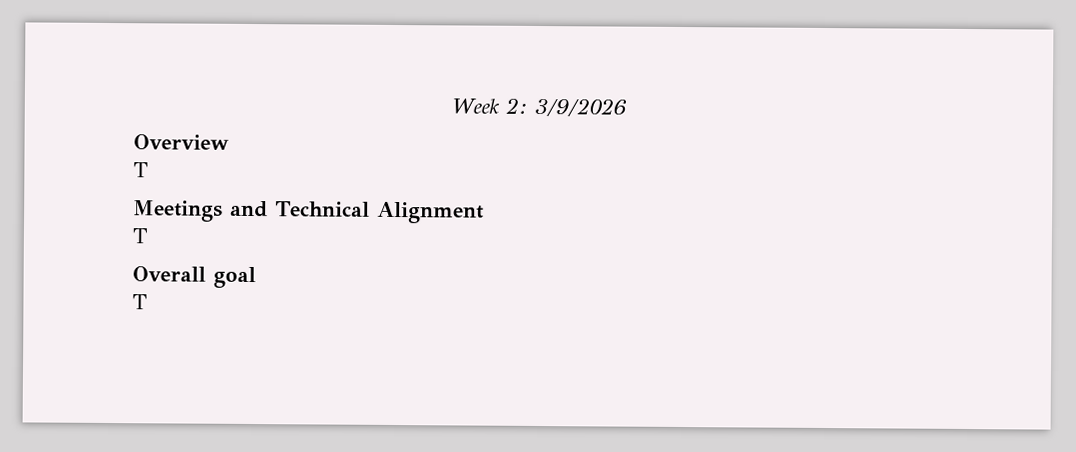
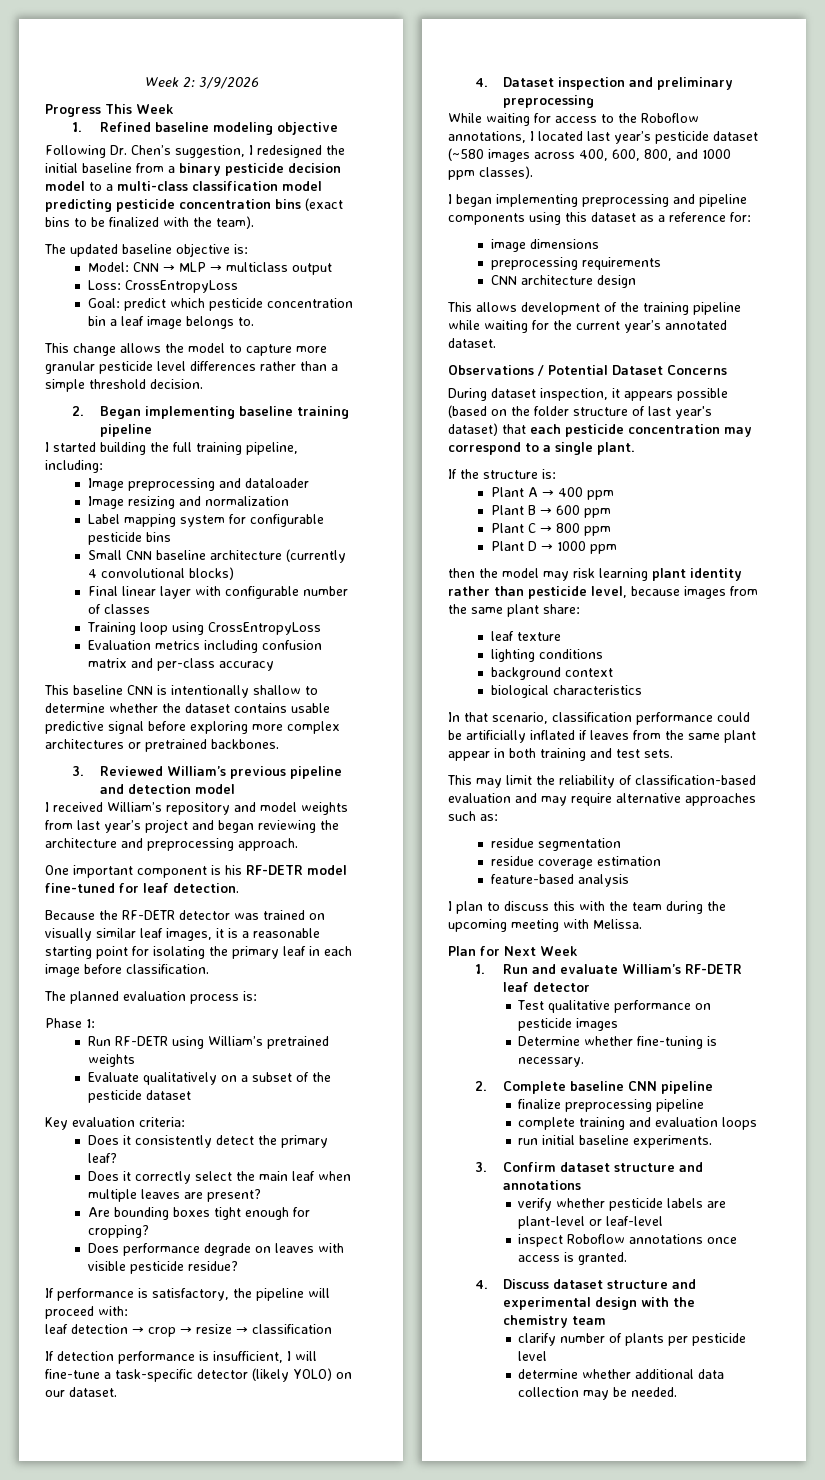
- Overview
- T
- Meetings and Technical Alignment
- T
- Overall goal
- T
+ Progress This Week
+ 1. Refined baseline modeling objective
+ Following Dr. Chen’s suggestion, I redesigned the initial baseline from a binary pesticide decision model to a multi-class classification model predicting pesticide concentration bins (exact bins to be finalized with the team).
+ The updated baseline objective is:
+ Model: CNN → MLP → multiclass output
+ Loss: CrossEntropyLoss
+ Goal: predict which pesticide concentration bin a leaf image belongs to.
+ This change allows the model to capture more granular pesticide level differences rather than a simple threshold decision.
+ 2. Began implementing baseline training pipeline
+ I started building the full training pipeline, including:
+ Image preprocessing and dataloader
+ Image resizing and normalization
+ Label mapping system for configurable pesticide bins
+ Small CNN baseline architecture (currently 4 convolutional blocks)
+ Final linear layer with configurable number of classes
+ Training loop using CrossEntropyLoss
+ Evaluation metrics including confusion matrix and per-class accuracy
+ This baseline CNN is intentionally shallow to determine whether the dataset contains usable predictive signal before exploring more complex architectures or pretrained backbones.
+ 3. Reviewed William’s previous pipeline and detection model
+ I received William’s repository and model weights from last year’s project and began reviewing the architecture and preprocessing approach.
+ One important component is his RF-DETR model fine-tuned for leaf detection.
+ Because the RF-DETR detector was trained on visually similar leaf images, it is a reasonable starting point for isolating the primary leaf in each image before classification.
+ The planned evaluation process is:
+ Phase 1:
+ Run RF-DETR using William’s pretrained weights
+ Evaluate qualitatively on a subset of the pesticide dataset
+ Key evaluation criteria:
+ Does it consistently detect the primary leaf?
+ Does it correctly select the main leaf when multiple leaves are present?
+ Are bounding boxes tight enough for cropping?
+ Does performance degrade on leaves with visible pesticide residue?
+ If performance is satisfactory, the pipeline will proceed with:
+ leaf detection → crop → resize → classification
+ If detection performance is insufficient, I will fine-tune a task-specific detector (likely YOLO) on our dataset.
+ 4. Dataset inspection and preliminary preprocessing
+ While waiting for access to the Roboflow annotations, I located last year’s pesticide dataset (~580 images across 400, 600, 800, and 1000 ppm classes).
+ I began implementing preprocessing and pipeline components using this dataset as a reference for:
+ image dimensions
+ preprocessing requirements
+ CNN architecture design
+ This allows development of the training pipeline while waiting for the current year’s annotated dataset.
+ Observations / Potential Dataset Concerns
+ During dataset inspection, it appears possible (based on the folder structure of last year's dataset) that each pesticide concentration may correspond to a single plant.
+ If the structure is:
+ Plant A → 400 ppm
+ Plant B → 600 ppm
+ Plant C → 800 ppm
+ Plant D → 1000 ppm
+ then the model may risk learning plant identity rather than pesticide level, because images from the same plant share:
+ leaf texture
+ lighting conditions
+ background context
+ biological characteristics
+ In that scenario, classification performance could be artificially inflated if leaves from the same plant appear in both training and test sets.
+ This may limit the reliability of classification-based evaluation and may require alternative approaches such as:
+ residue segmentation
+ residue coverage estimation
+ feature-based analysis
+ I plan to discuss this with the team during the upcoming meeting with Melissa.
+ Plan for Next Week
+ 1. Run and evaluate William’s RF-DETR leaf detector
+ Test qualitative performance on pesticide images
+ Determine whether fine-tuning is necessary.
+ 2. Complete baseline CNN pipeline
+ finalize preprocessing pipeline
+ complete training and evaluation loops
+ run initial baseline experiments.
+ 3. Confirm dataset structure and annotations
+ verify whether pesticide labels are plant-level or leaf-level
+ inspect Roboflow annotations once access is granted.
+ 4. Discuss dataset structure and experimental design with the chemistry team
+ clarify number of plants per pesticide level
+ determine whether additional data collection may be needed.

